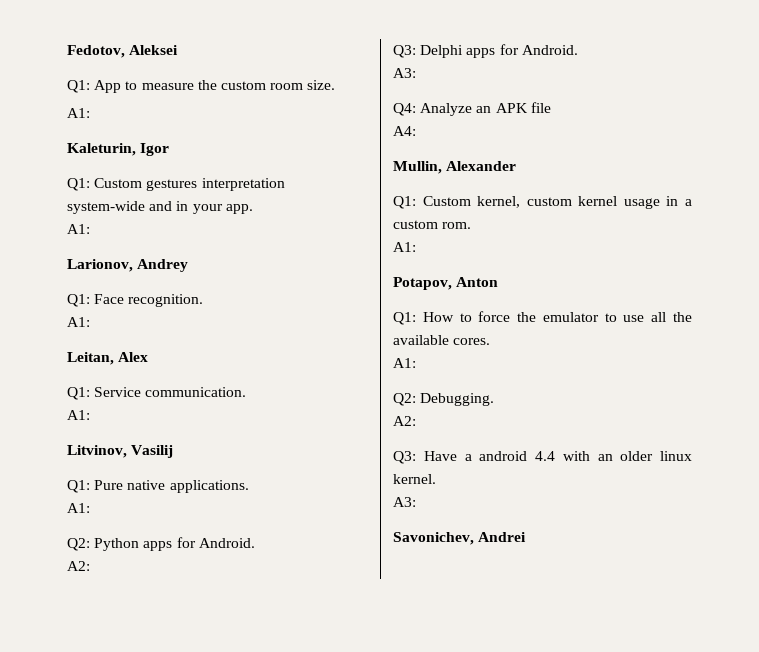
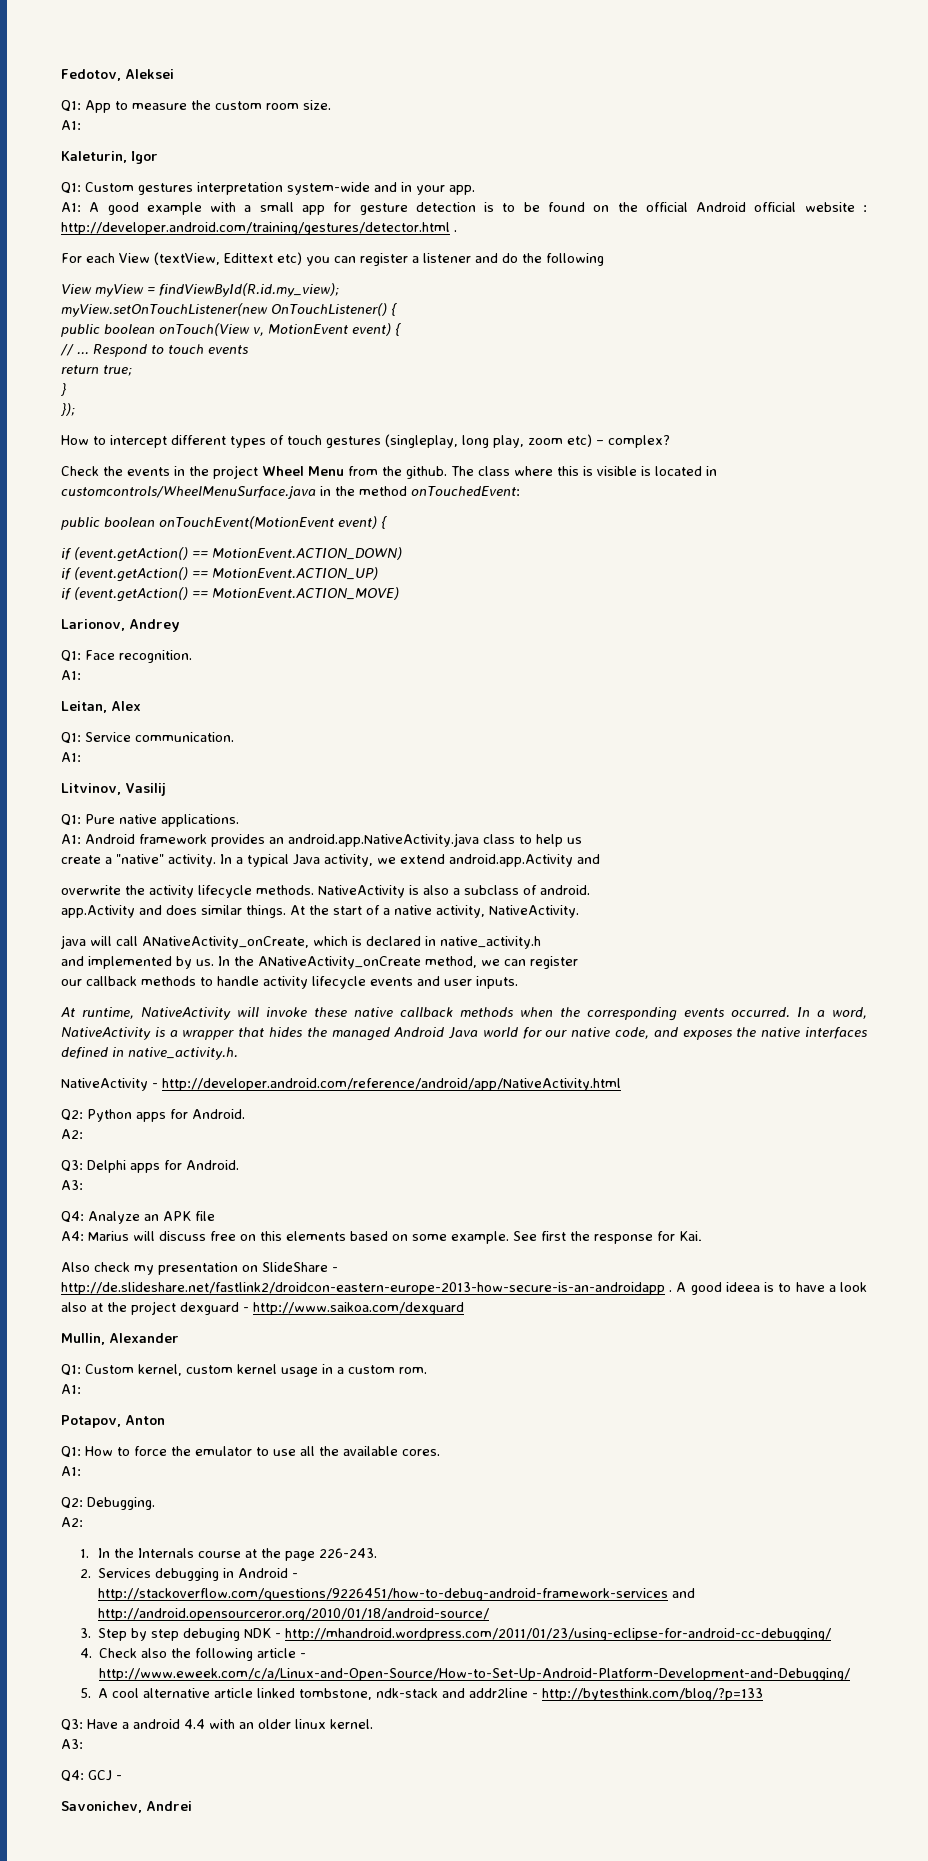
  Q1: Custom gestures interpretation system-wide and in your app.
- A1:
+ A1: A good example with a small app for gesture detection is to be found on the official Android official website : http://developer.android.com/training/gestures/detector.html .
+ For each View (textView, Edittext etc) you can register a listener and do the following
+ View myView = findViewById(R.id.my_view);
+ myView.setOnTouchListener(new OnTouchListener() {
+ public boolean onTouch(View v, MotionEvent event) {
+ // ... Respond to touch events
+ return true;
+ }
+ });
+ How to intercept different types of touch gestures (singleplay, long play, zoom etc) – complex?
+ Check the events in the project Wheel Menu from the github. The class where this is visible is located in customcontrols/WheelMenuSurface.java in the method onTouchedEvent:
+ public boolean onTouchEvent(MotionEvent event) {
+ if (event.getAction() == MotionEvent.ACTION_DOWN)
+ if (event.getAction() == MotionEvent.ACTION_UP)
+ if (event.getAction() == MotionEvent.ACTION_MOVE)
  Q1: Pure native applications.
- A1:
+ A1: Android framework provides an android.app.NativeActivity.java class to help us
+ create a "native" activity. In a typical Java activity, we extend android.app.Activity and
+ overwrite the activity lifecycle methods. NativeActivity is also a subclass of android.
+ app.Activity and does similar things. At the start of a native activity, NativeActivity.
+ java will call ANativeActivity_onCreate, which is declared in native_activity.h
+ and implemented by us. In the ANativeActivity_onCreate method, we can register
+ our callback methods to handle activity lifecycle events and user inputs.
+ At runtime, NativeActivity will invoke these native callback methods when the corresponding events occurred. In a word, NativeActivity is a wrapper that hides the managed Android Java world for our native code, and exposes the native interfaces defined in native_activity.h.
+ NativeActivity - http://developer.android.com/reference/android/app/NativeActivity.html
- A4:
+ A4: Marius will discuss free on this elements based on some example. See first the response for Kai.
+ Also check my presentation on SlideShare - http://de.slideshare.net/fastlink2/droidcon-eastern-europe-2013-how-secure-is-an-androidapp . A good ideea is to have a look also at the project dexguard - http://www.saikoa.com/dexguard
+ 1. In the Internals course at the page 226-243.
+ 2. Services debugging in Android - http://stackoverflow.com/questions/9226451/how-to-debug-android-framework-services and http://android.opensourceror.org/2010/01/18/android-source/
+ 3. Step by step debuging NDK - http://mhandroid.wordpress.com/2011/01/23/using-eclipse-for-android-cc-debugging/
+ 4. Check also the following article - http://www.eweek.com/c/a/Linux-and-Open-Source/How-to-Set-Up-Android-Platform-Development-and-Debugging/
+ 5. A cool alternative article linked tombstone, ndk-stack and addr2line - http://bytesthink.com/blog/?p=133
+ Q4: GCJ -

